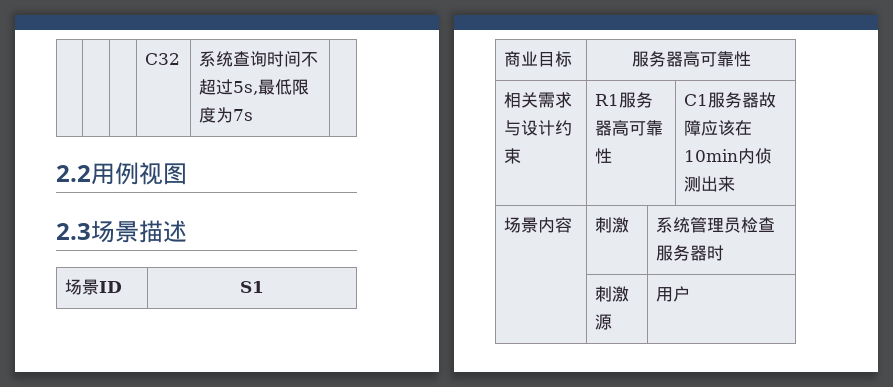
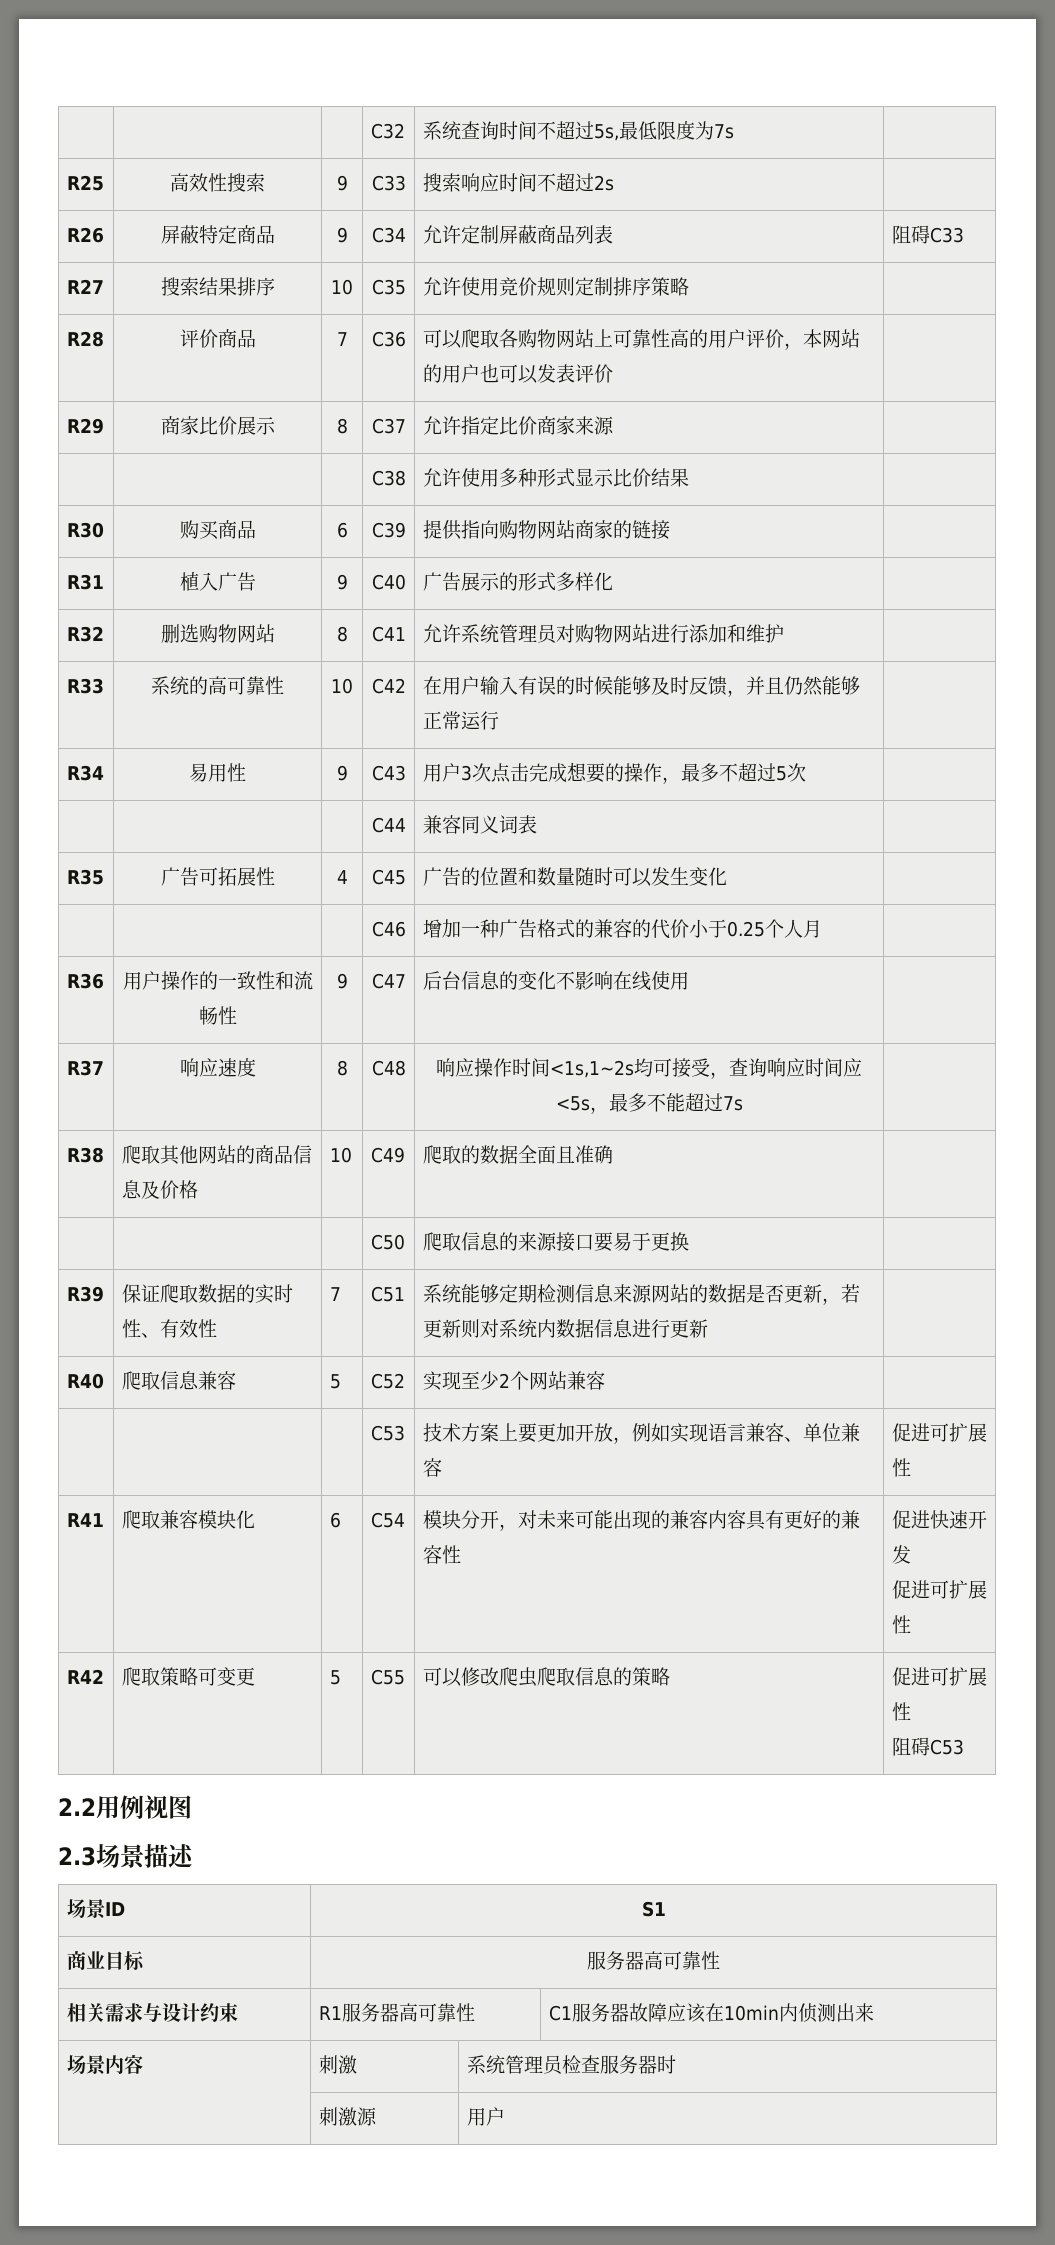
+ R25 | 高效性搜索 | 9 | C33 | 搜索响应时间不超过2s |
+ R26 | 屏蔽特定商品 | 9 | C34 | 允许定制屏蔽商品列表 | 阻碍C33
+ R27 | 搜索结果排序 | 10 | C35 | 允许使用竞价规则定制排序策略 |
+ R28 | 评价商品 | 7 | C36 | 可以爬取各购物网站上可靠性高的用户评价，本网站的用户也可以发表评价 |
+ R29 | 商家比价展示 | 8 | C37 | 允许指定比价商家来源 |
+ | | | C38 | 允许使用多种形式显示比价结果 |
+ R30 | 购买商品 | 6 | C39 | 提供指向购物网站商家的链接 |
+ R31 | 植入广告 | 9 | C40 | 广告展示的形式多样化 |
+ R32 | 删选购物网站 | 8 | C41 | 允许系统管理员对购物网站进行添加和维护 |
+ R33 | 系统的高可靠性 | 10 | C42 | 在用户输入有误的时候能够及时反馈，并且仍然能够正常运行 |
+ R34 | 易用性 | 9 | C43 | 用户3次点击完成想要的操作，最多不超过5次 |
+ | | | C44 | 兼容同义词表 |
+ R35 | 广告可拓展性 | 4 | C45 | 广告的位置和数量随时可以发生变化 |
+ | | | C46 | 增加一种广告格式的兼容的代价小于0.25个人月 |
+ R36 | 用户操作的一致性和流畅性 | 9 | C47 | 后台信息的变化不影响在线使用 |
+ R37 | 响应速度 | 8 | C48 | 响应操作时间<1s,1~2s均可接受，查询响应时间应<5s，最多不能超过7s |
+ R38 | 爬取其他网站的商品信息及价格 | 10 | C49 | 爬取的数据全面且准确 |
+ | | | C50 | 爬取信息的来源接口要易于更换 |
+ R39 | 保证爬取数据的实时性、有效性 | 7 | C51 | 系统能够定期检测信息来源网站的数据是否更新，若更新则对系统内数据信息进行更新 |
+ R40 | 爬取信息兼容 | 5 | C52 | 实现至少2个网站兼容 |
+ | | | C53 | 技术方案上要更加开放，例如实现语言兼容、单位兼容 | 促进可扩展性
+ R41 | 爬取兼容模块化 | 6 | C54 | 模块分开，对未来可能出现的兼容内容具有更好的兼容性 | 促进快速开发
+ 促进可扩展性
+ R42 | 爬取策略可变更 | 5 | C55 | 可以修改爬虫爬取信息的策略 | 促进可扩展性
+ 阻碍C53

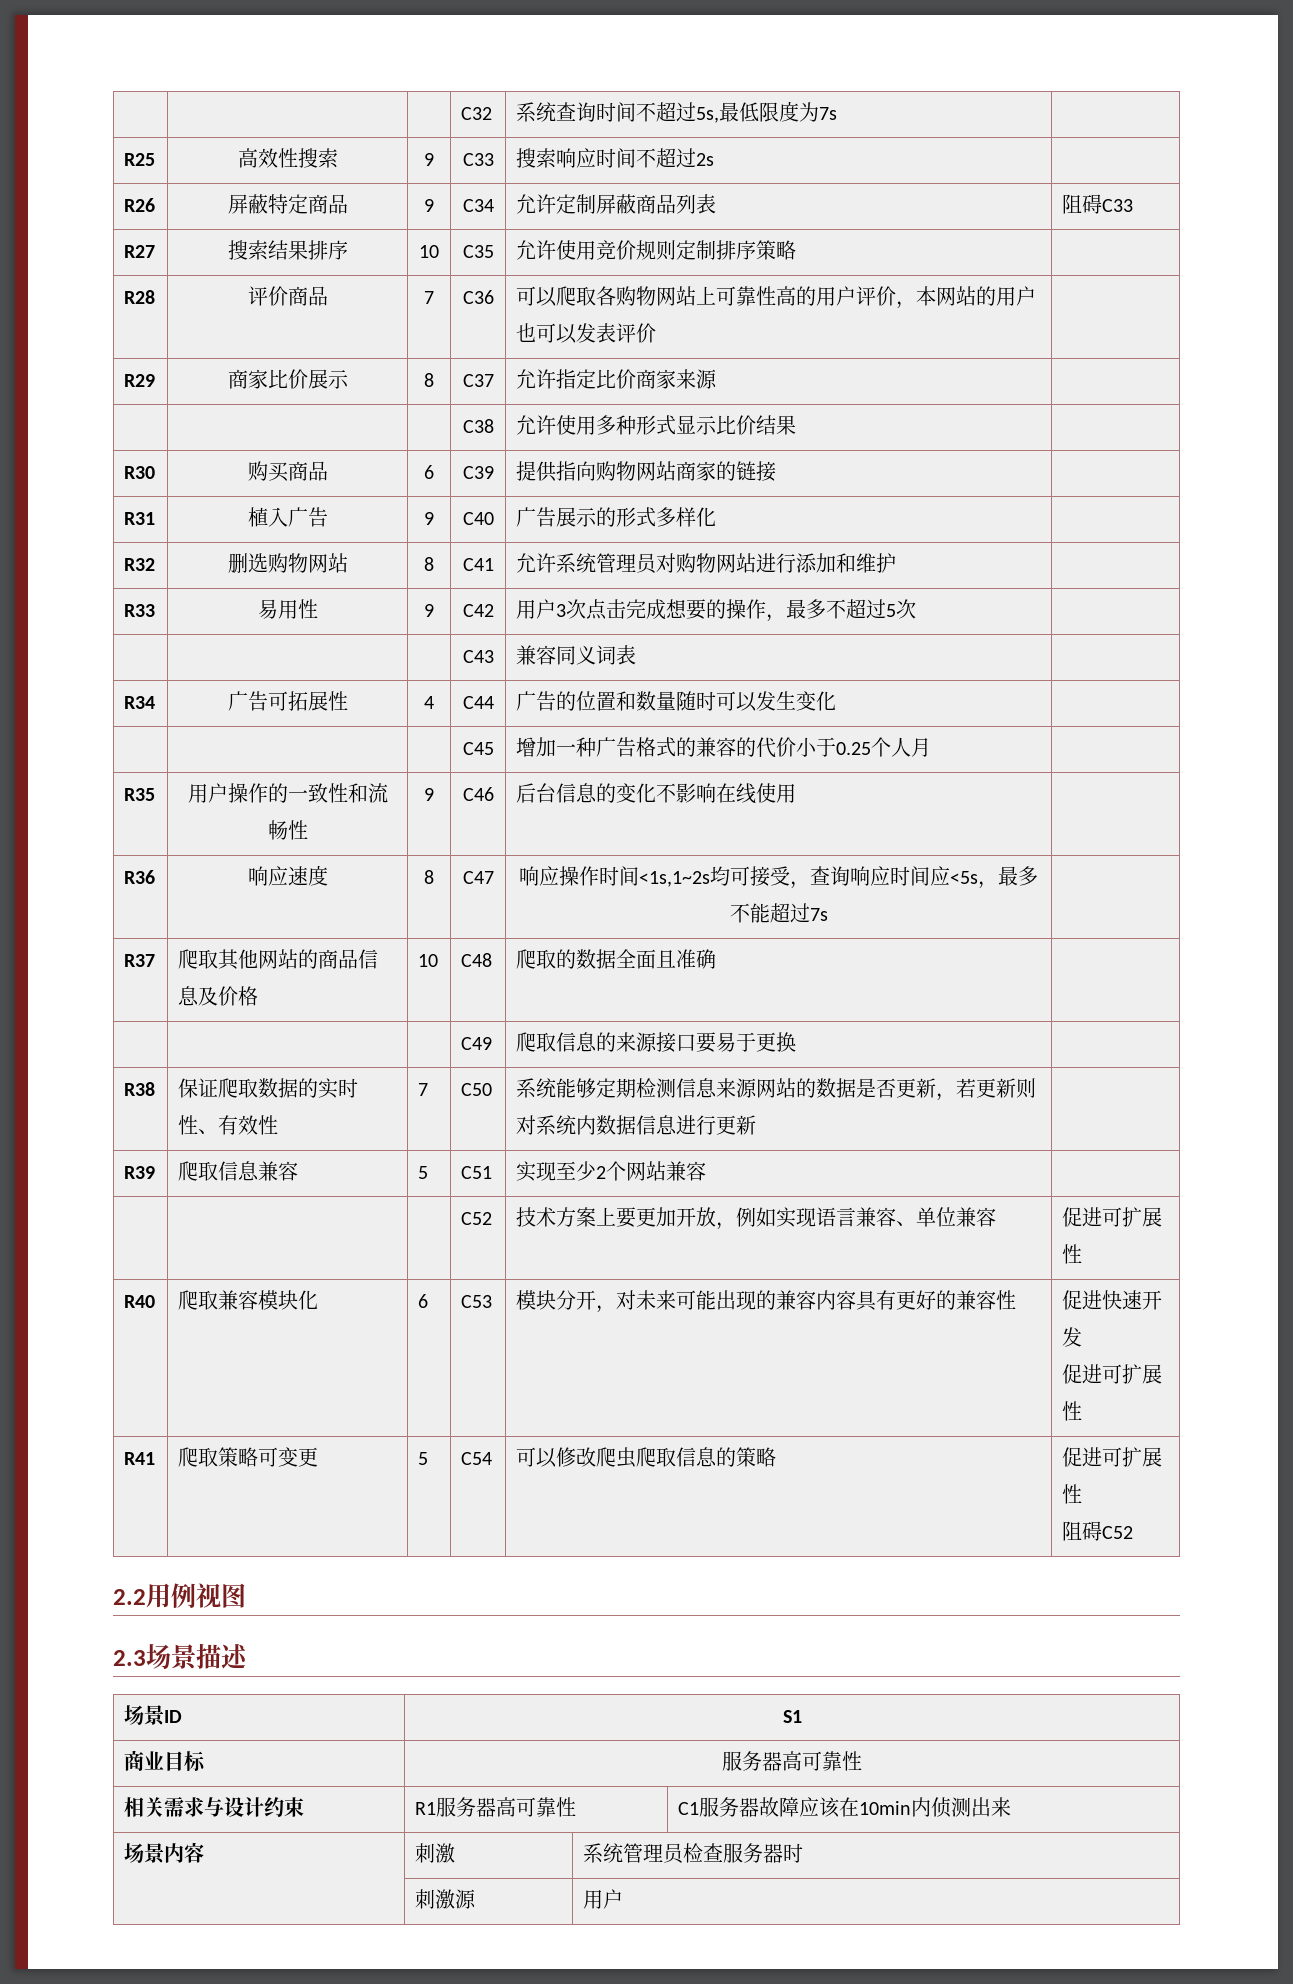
- R33 | 系统的高可靠性 | 10 | C42 | 在用户输入有误的时候能够及时反馈，并且仍然能够正常运行 |
- R34 | 易用性 | 9 | C43 | 用户3次点击完成想要的操作，最多不超过5次 |
+ R33 | 易用性 | 9 | C42 | 用户3次点击完成想要的操作，最多不超过5次 |
- | | | C44 | 兼容同义词表 |
+ | | | C43 | 兼容同义词表 |
- R35 | 广告可拓展性 | 4 | C45 | 广告的位置和数量随时可以发生变化 |
+ R34 | 广告可拓展性 | 4 | C44 | 广告的位置和数量随时可以发生变化 |
- | | | C46 | 增加一种广告格式的兼容的代价小于0.25个人月 |
+ | | | C45 | 增加一种广告格式的兼容的代价小于0.25个人月 |
- R36 | 用户操作的一致性和流畅性 | 9 | C47 | 后台信息的变化不影响在线使用 |
+ R35 | 用户操作的一致性和流畅性 | 9 | C46 | 后台信息的变化不影响在线使用 |
- R37 | 响应速度 | 8 | C48 | 响应操作时间<1s,1~2s均可接受，查询响应时间应<5s，最多不能超过7s |
+ R36 | 响应速度 | 8 | C47 | 响应操作时间<1s,1~2s均可接受，查询响应时间应<5s，最多不能超过7s |
- R38 | 爬取其他网站的商品信息及价格 | 10 | C49 | 爬取的数据全面且准确 |
+ R37 | 爬取其他网站的商品信息及价格 | 10 | C48 | 爬取的数据全面且准确 |
- | | | C50 | 爬取信息的来源接口要易于更换 |
+ | | | C49 | 爬取信息的来源接口要易于更换 |
- R39 | 保证爬取数据的实时性、有效性 | 7 | C51 | 系统能够定期检测信息来源网站的数据是否更新，若更新则对系统内数据信息进行更新 |
+ R38 | 保证爬取数据的实时性、有效性 | 7 | C50 | 系统能够定期检测信息来源网站的数据是否更新，若更新则对系统内数据信息进行更新 |
- R40 | 爬取信息兼容 | 5 | C52 | 实现至少2个网站兼容 |
+ R39 | 爬取信息兼容 | 5 | C51 | 实现至少2个网站兼容 |
- | | | C53 | 技术方案上要更加开放，例如实现语言兼容、单位兼容 | 促进可扩展性
+ | | | C52 | 技术方案上要更加开放，例如实现语言兼容、单位兼容 | 促进可扩展性
- R41 | 爬取兼容模块化 | 6 | C54 | 模块分开，对未来可能出现的兼容内容具有更好的兼容性 | 促进快速开发
+ R40 | 爬取兼容模块化 | 6 | C53 | 模块分开，对未来可能出现的兼容内容具有更好的兼容性 | 促进快速开发
- R42 | 爬取策略可变更 | 5 | C55 | 可以修改爬虫爬取信息的策略 | 促进可扩展性
- 阻碍C53
+ R41 | 爬取策略可变更 | 5 | C54 | 可以修改爬虫爬取信息的策略 | 促进可扩展性
+ 阻碍C52

